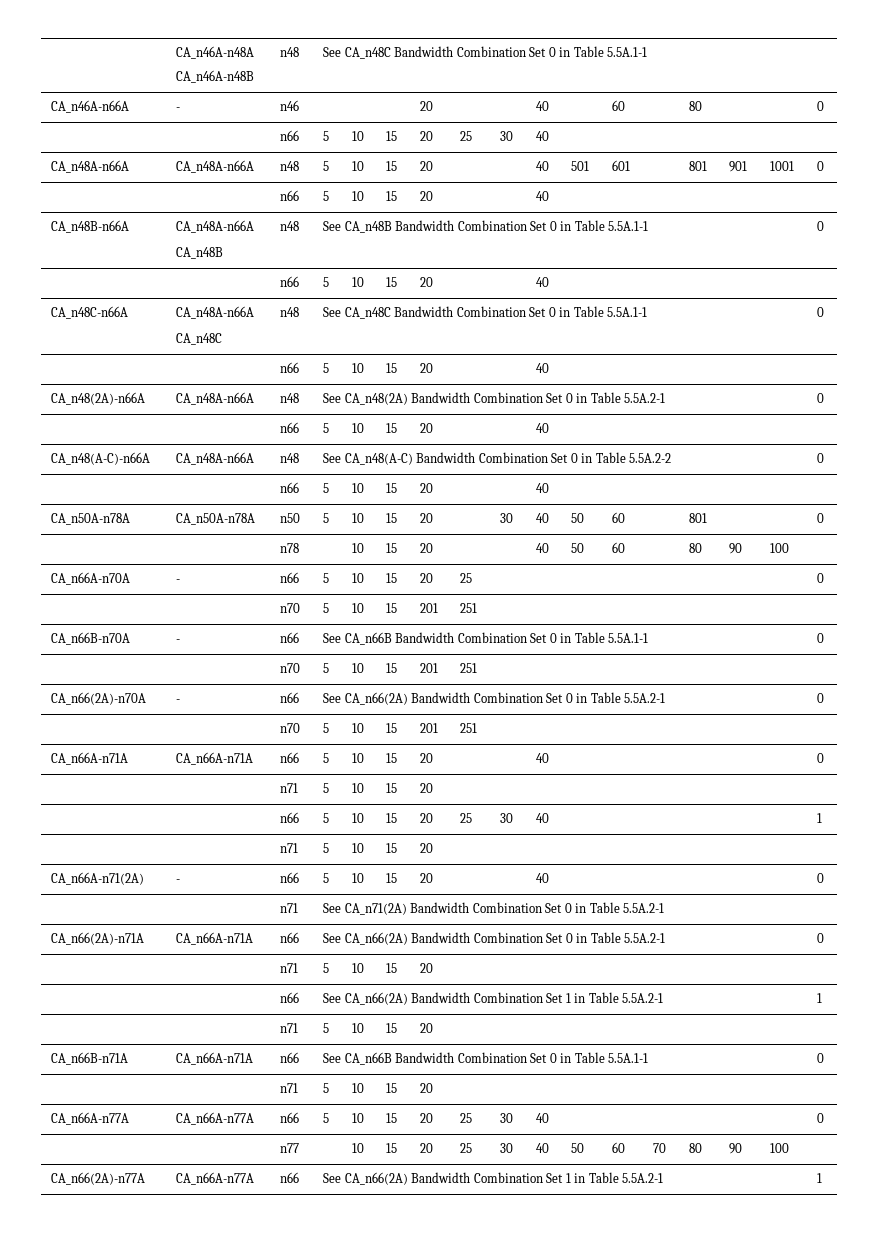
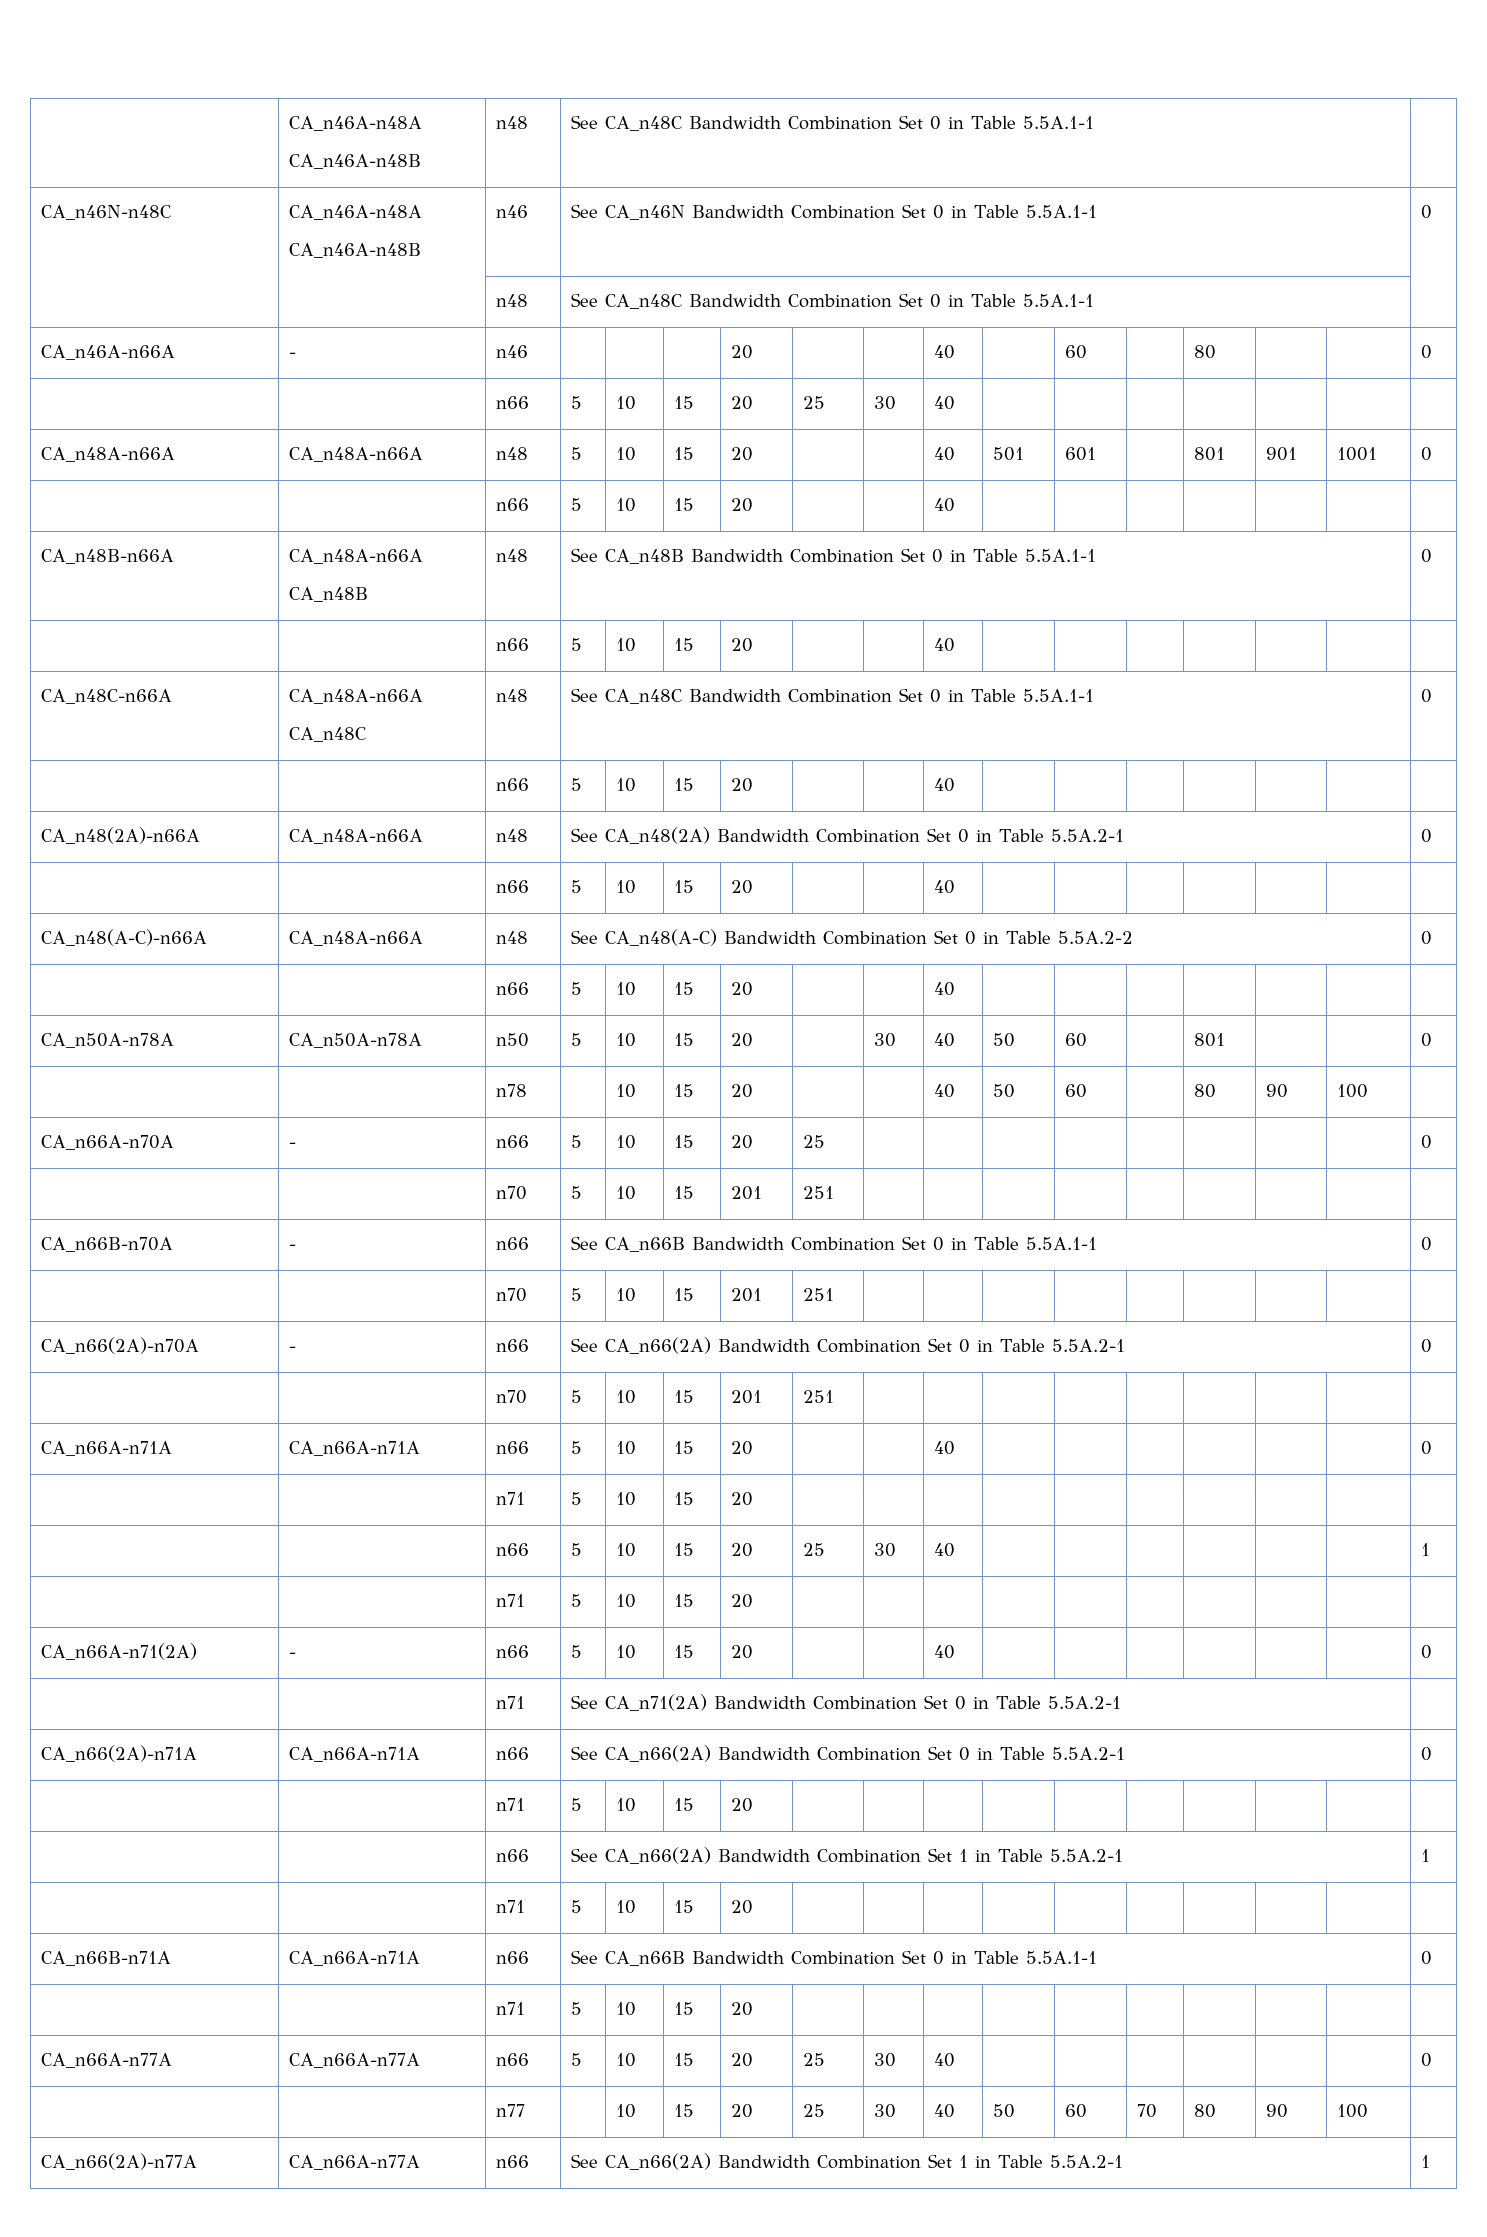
+ CA_n46N-n48C | CA_n46A-n48A
+ CA_n46A-n48B | n46 | See CA_n46N Bandwidth Combination Set 0 in Table 5.5A.1-1 | 0
+ | | n48 | See CA_n48C Bandwidth Combination Set 0 in Table 5.5A.1-1 |

